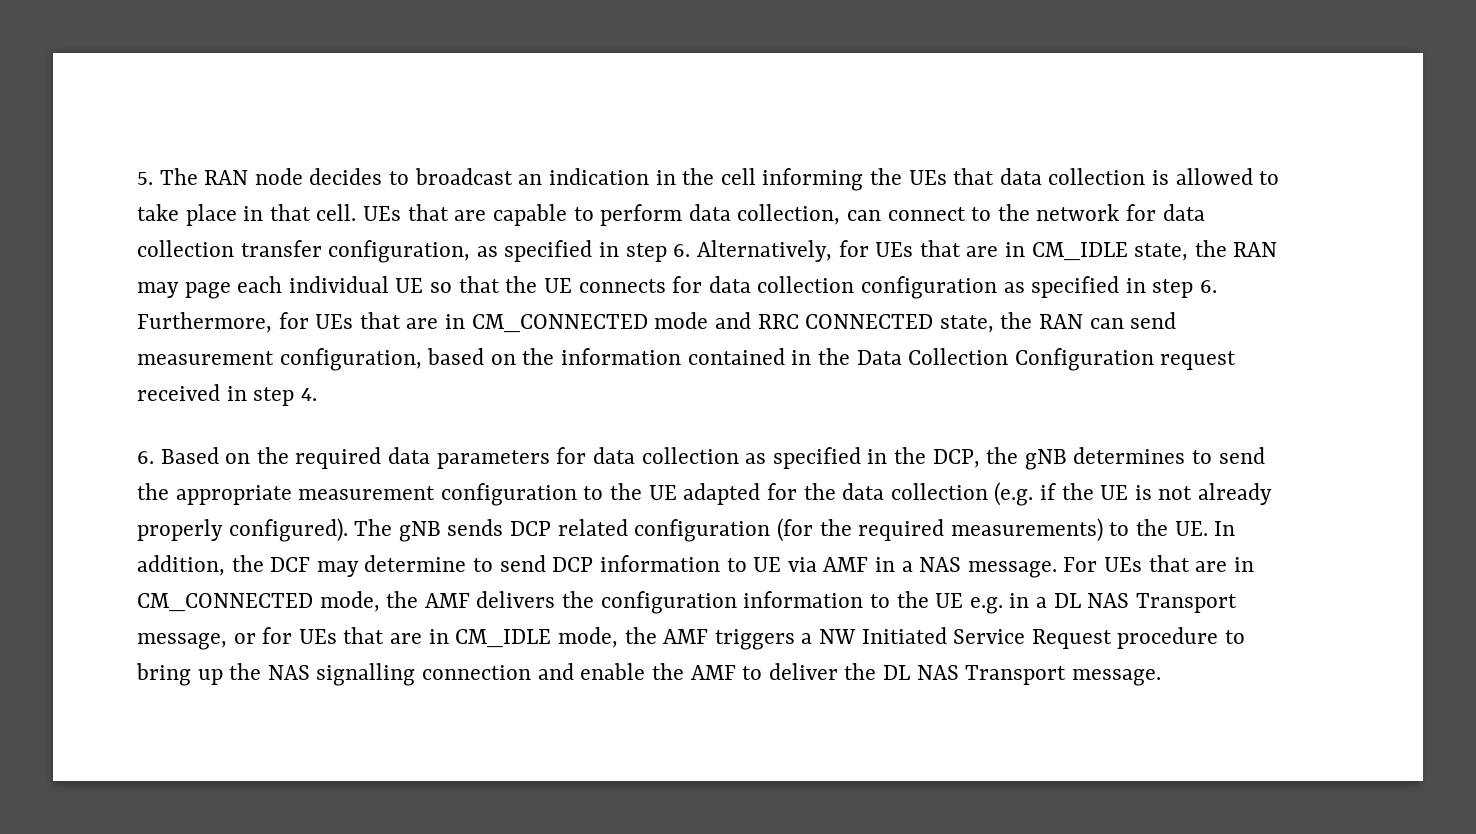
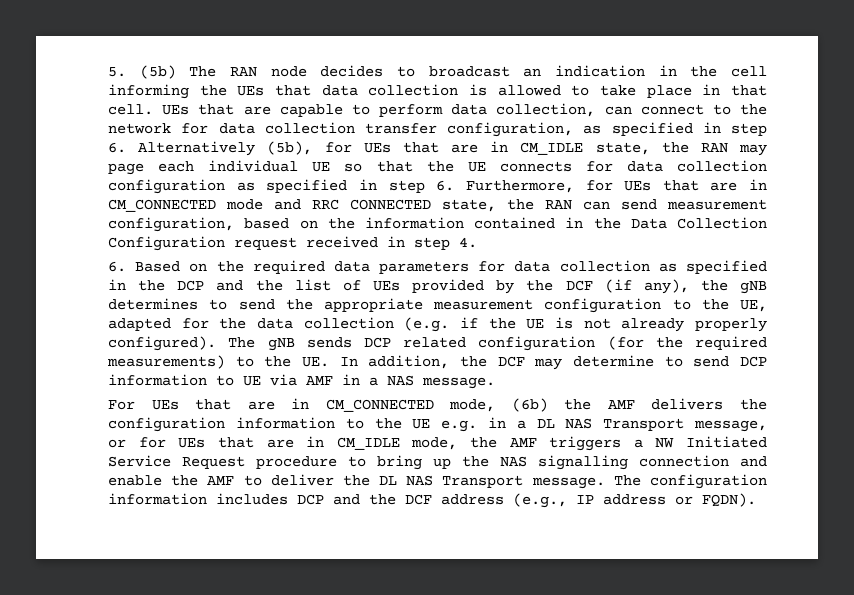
- 5. The RAN node decides to broadcast an indication in the cell informing the UEs that data collection is allowed to take place in that cell.
+ 5. (5b) The RAN node decides to broadcast an indication in the cell informing the UEs that data collection is allowed to take place in that cell.
- UEs that are capable to perform data collection, can connect to the network for data collection transfer configuration, as specified in step 6. Alternatively, for UEs that are in CM_IDLE state, the RAN may page each individual UE so that the UE connects for data collection configuration as specified in step 6. Furthermore, for UEs that are in CM_CONNECTED mode and RRC CONNECTED state, the RAN can send measurement configuration, based on the information contained in the Data Collection Configuration request received in step 4.
+ UEs that are capable to perform data collection, can connect to the network for data collection transfer configuration, as specified in step 6. Alternatively (5b), for UEs that are in CM_IDLE state, the RAN may page each individual UE so that the UE connects for data collection configuration as specified in step 6. Furthermore, for UEs that are in CM_CONNECTED mode and RRC CONNECTED state, the RAN can send measurement configuration, based on the information contained in the Data Collection Configuration request received in step 4.
- 6. Based on the required data parameters for data collection as specified in the DCP, the gNB determines to send the appropriate measurement configuration to the UE adapted for the data collection (e.g. if the UE is not already properly configured).
+ 6. Based on the required data parameters for data collection as specified in the DCP and the list of UEs provided by the DCF (if any), the gNB determines to send the appropriate measurement configuration to the UE, adapted for the data collection (e.g. if the UE is not already properly configured).
- The gNB sends DCP related configuration (for the required measurements) to the UE. In addition, the DCF may determine to send DCP information to UE via AMF in a NAS message. For UEs that are in CM_CONNECTED mode, the AMF delivers the configuration information to the UE e.g. in a DL NAS Transport message, or for UEs that are in CM_IDLE mode, the AMF triggers a NW Initiated Service Request procedure to bring up the NAS signalling connection and enable the AMF to deliver the DL NAS Transport message.
+ The gNB sends DCP related configuration (for the required measurements) to the UE. In addition, the DCF may determine to send DCP information to UE via AMF in a NAS message.
+ For UEs that are in CM_CONNECTED mode, (6b) the AMF delivers the configuration information to the UE e.g. in a DL NAS Transport message, or for UEs that are in CM_IDLE mode, the AMF triggers a NW Initiated Service Request procedure to bring up the NAS signalling connection and enable the AMF to deliver the DL NAS Transport message.
+ The configuration information includes DCP and the DCF address (e.g., IP address or FQDN).

